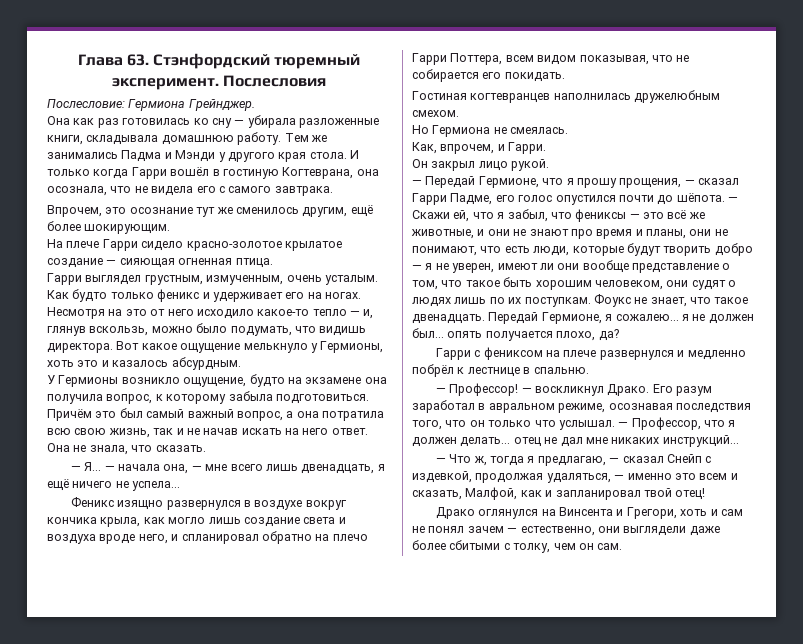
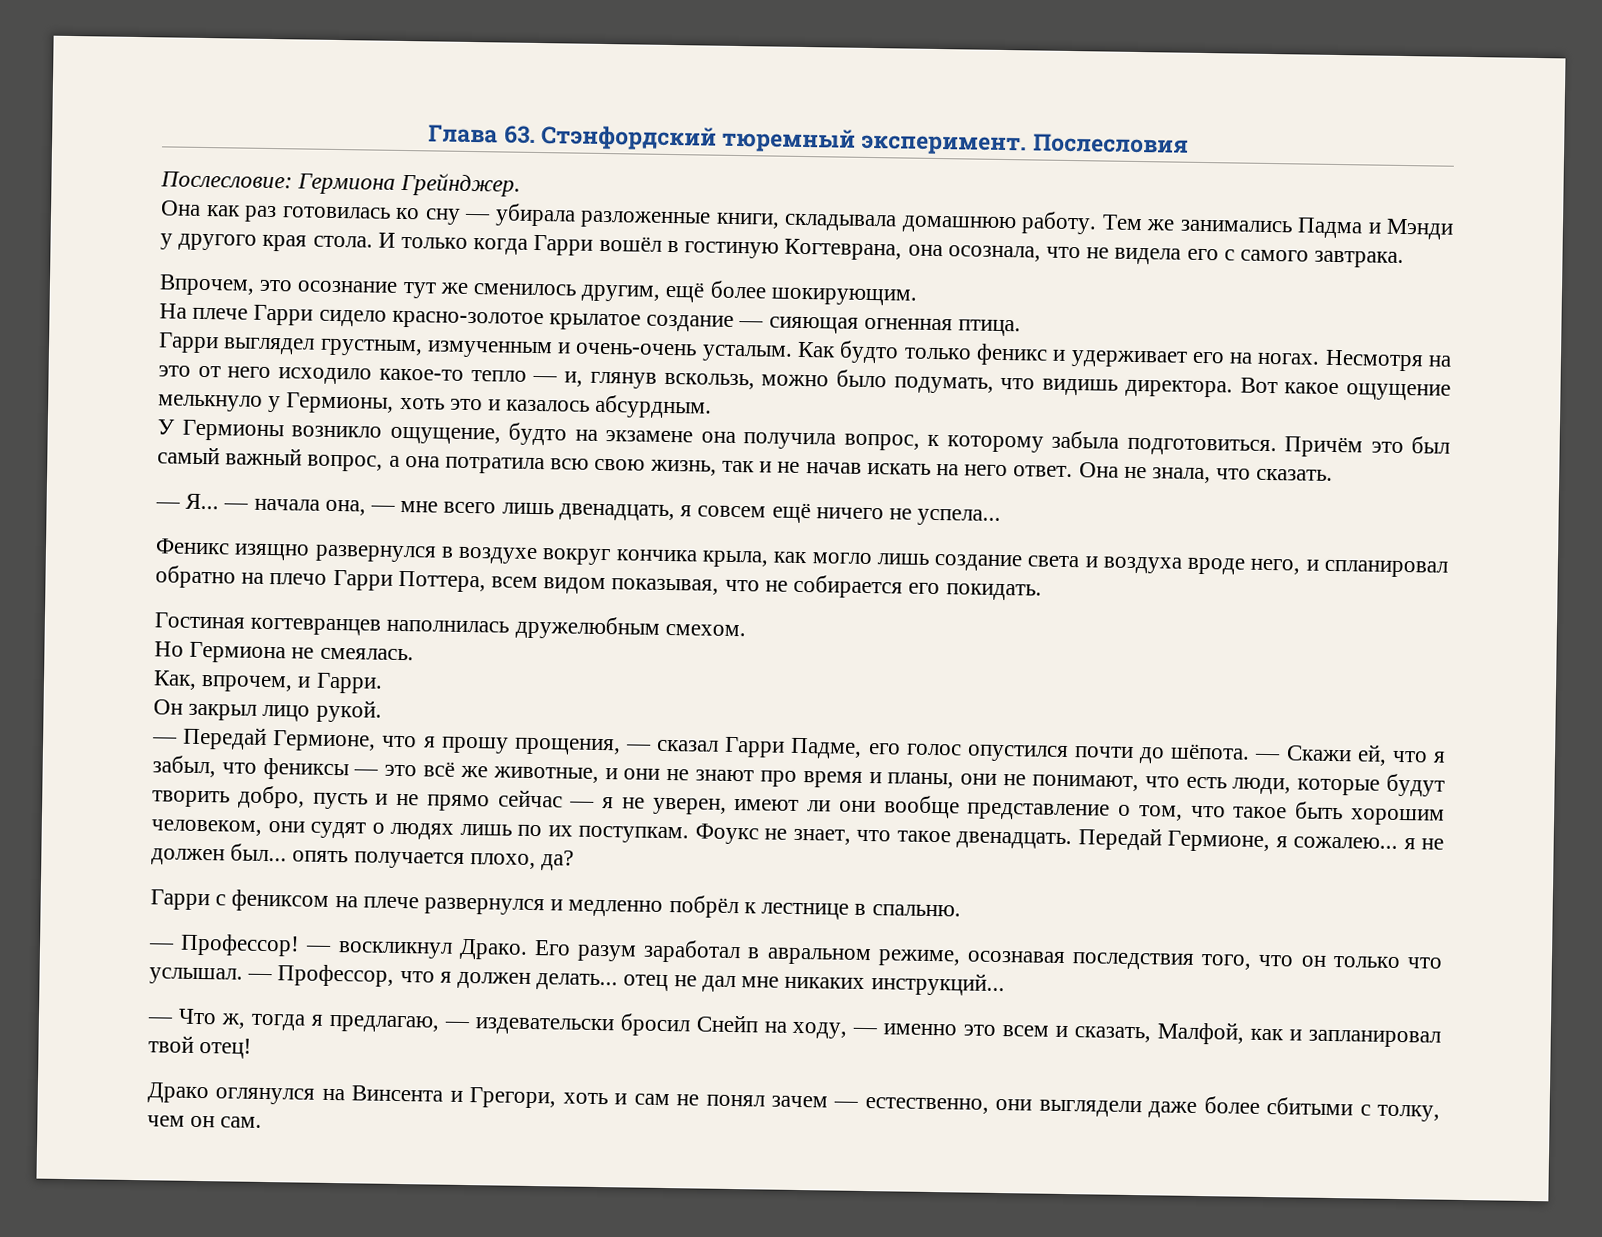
- Гарри выглядел грустным, измученным, очень усталым.
+ Гарри выглядел грустным, измученным и очень-очень усталым.
- — начала она, — мне всего лишь двенадцать, я ещё ничего не успела...
+ — начала она, — мне всего лишь двенадцать, я совсем ещё ничего не успела...
- — Скажи ей, что я забыл, что фениксы — это всё же животные, и они не знают про время и планы, они не понимают, что есть люди, которые будут творить добро — я не уверен, имеют ли они вообще представление о том, что такое быть хорошим человеком, они судят о людях лишь по их поступкам.
+ — Скажи ей, что я забыл, что фениксы — это всё же животные, и они не знают про время и планы, они не понимают, что есть люди, которые будут творить добро, пусть и не прямо сейчас — я не уверен, имеют ли они вообще представление о том, что такое быть хорошим человеком, они судят о людях лишь по их поступкам.
- — Что ж, тогда я предлагаю, — сказал Снейп с издевкой, продолжая удаляться, — именно это всем и сказать, Малфой, как и запланировал твой отец!
+ — Что ж, тогда я предлагаю, — издевательски бросил Снейп на ходу, — именно это всем и сказать, Малфой, как и запланировал твой отец!

